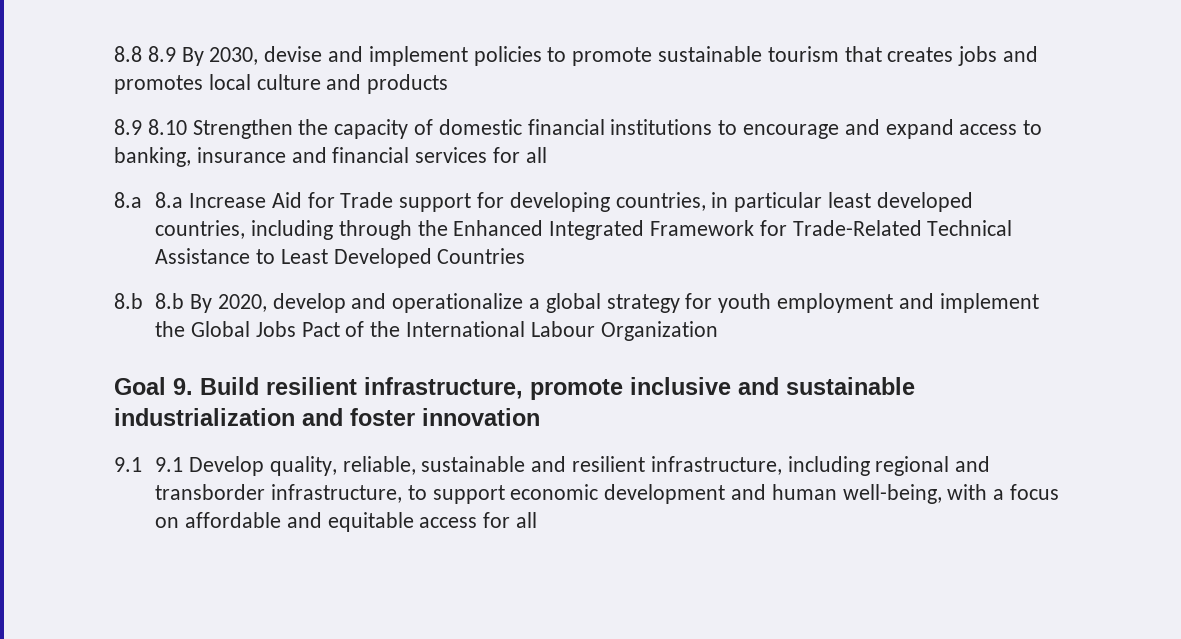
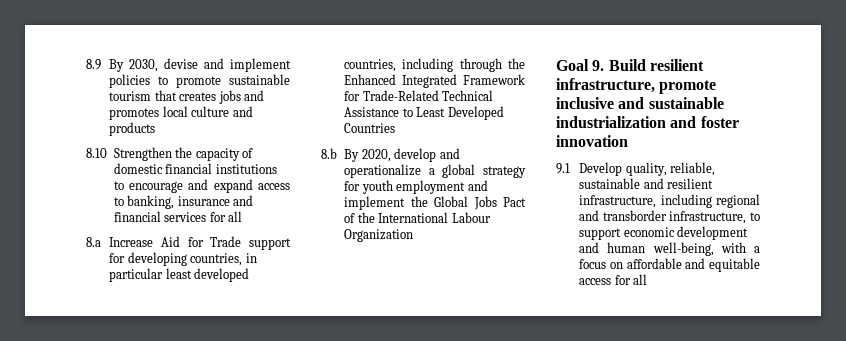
- 8.8 8.9 By 2030, devise and implement policies to promote sustainable tourism that creates jobs and promotes local culture and products
+ 8.9 By 2030, devise and implement policies to promote sustainable tourism that creates jobs and promotes local culture and products
- 8.9 8.10 Strengthen the capacity of domestic financial institutions to encourage and expand access to banking, insurance and financial services for all
+ 8.10 Strengthen the capacity of domestic financial institutions to encourage and expand access to banking, insurance and financial services for all
- 8.a 8.a Increase Aid for Trade support for developing countries, in particular least developed countries, including through the Enhanced Integrated Framework for Trade-Related Technical Assistance to Least Developed Countries
+ 8.a Increase Aid for Trade support for developing countries, in particular least developed countries, including through the Enhanced Integrated Framework for Trade-Related Technical Assistance to Least Developed Countries
- 8.b 8.b By 2020, develop and operationalize a global strategy for youth employment and implement the Global Jobs Pact of the International Labour Organization
+ 8.b By 2020, develop and operationalize a global strategy for youth employment and implement the Global Jobs Pact of the International Labour Organization
- 9.1 9.1 Develop quality, reliable, sustainable and resilient infrastructure, including regional and transborder infrastructure, to support economic development and human well-being, with a focus on affordable and equitable access for all
+ 9.1 Develop quality, reliable, sustainable and resilient infrastructure, including regional and transborder infrastructure, to support economic development and human well-being, with a focus on affordable and equitable access for all

